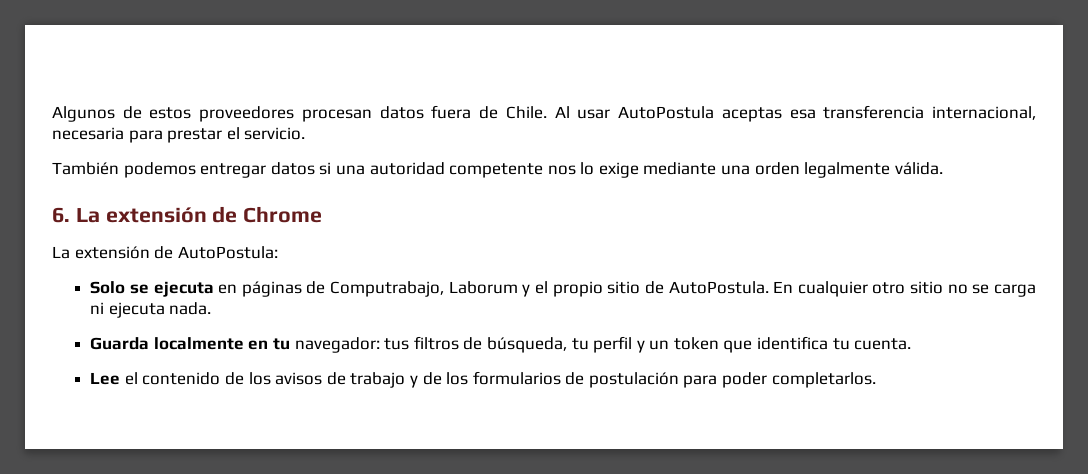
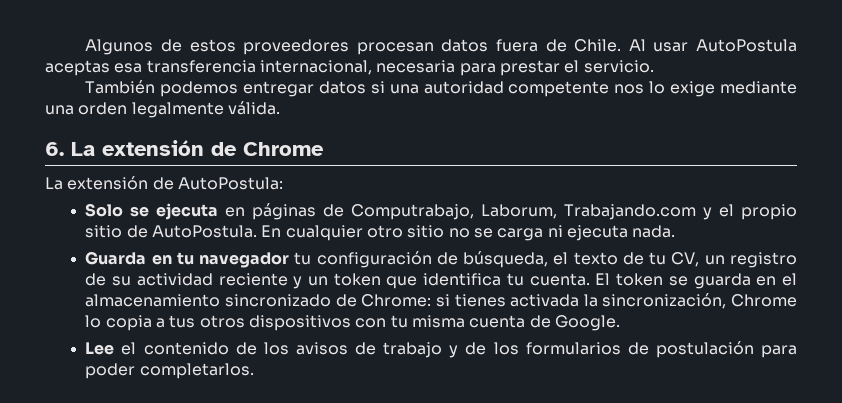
- Solo se ejecuta en páginas de Computrabajo, Laborum y el propio sitio de AutoPostula.
+ Solo se ejecuta en páginas de Computrabajo, Laborum, Trabajando.com y el propio sitio de AutoPostula.
- Guarda localmente en tu navegador: tus filtros de búsqueda, tu perfil y un token que identifica tu cuenta.
+ Guarda en tu navegador tu configuración de búsqueda, el texto de tu CV, un registro de su actividad reciente y un token que identifica tu cuenta. El token se guarda en el almacenamiento sincronizado de Chrome: si tienes activada la sincronización, Chrome lo copia a tus otros dispositivos con tu misma cuenta de Google.

